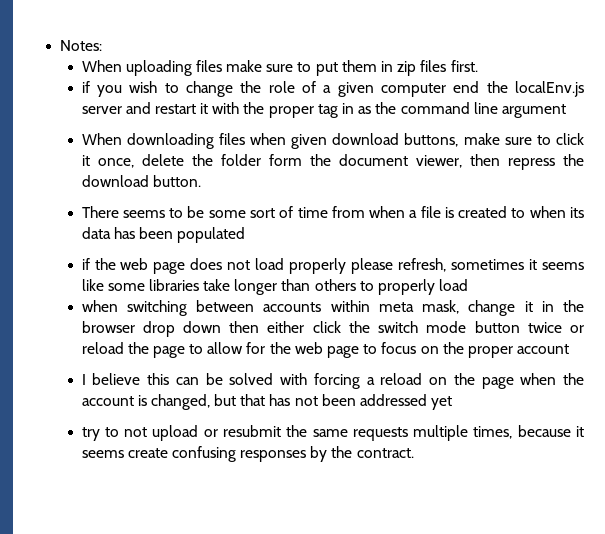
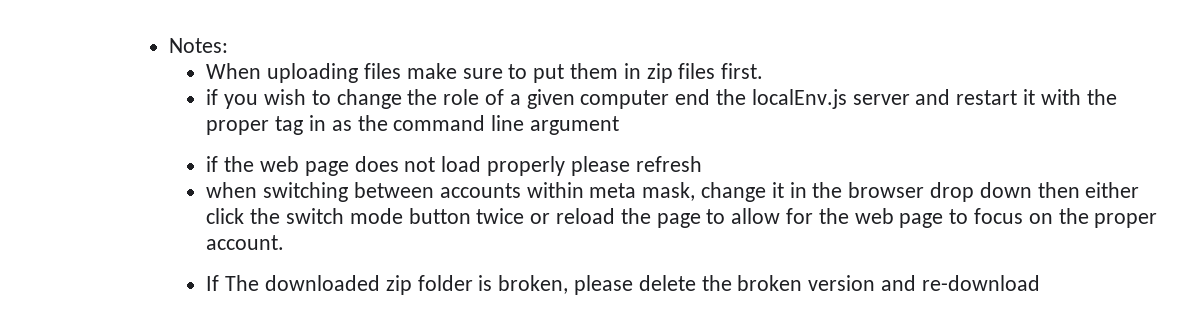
- When downloading files when given download buttons, make sure to click it once, delete the folder form the document viewer, then repress the download button.
- There seems to be some sort of time from when a file is created to when its data has been populated
- if the web page does not load properly please refresh, sometimes it seems like some libraries take longer than others to properly load
+ if the web page does not load properly please refresh
- when switching between accounts within meta mask, change it in the browser drop down then either click the switch mode button twice or reload the page to allow for the web page to focus on the proper account
- I believe this can be solved with forcing a reload on the page when the account is changed, but that has not been addressed yet
- try to not upload or resubmit the same requests multiple times, because it seems create confusing responses by the contract.
+ when switching between accounts within meta mask, change it in the browser drop down then either click the switch mode button twice or reload the page to allow for the web page to focus on the proper account.
+ If The downloaded zip folder is broken, please delete the broken version and re-download

